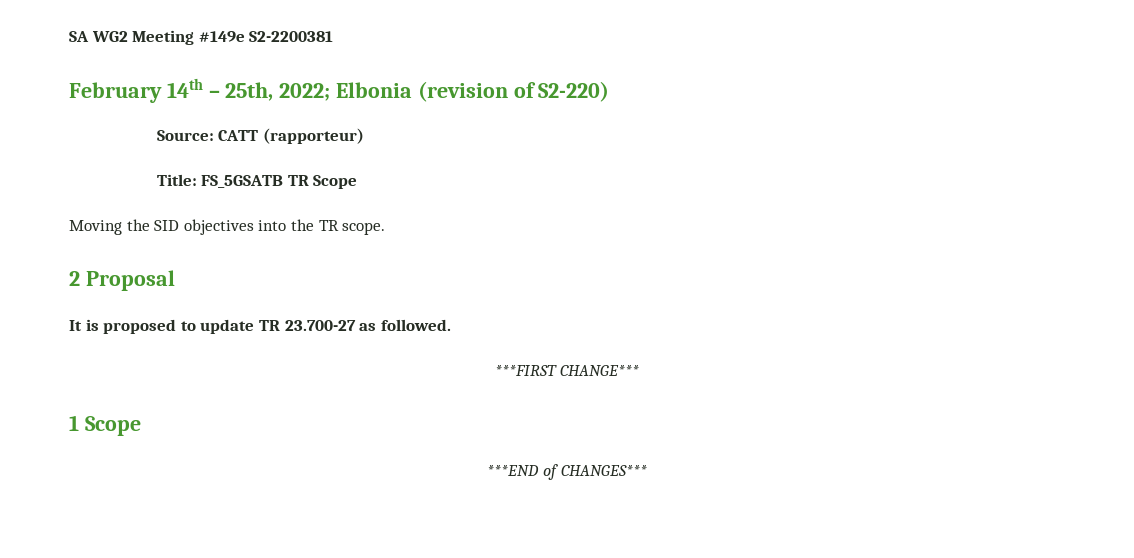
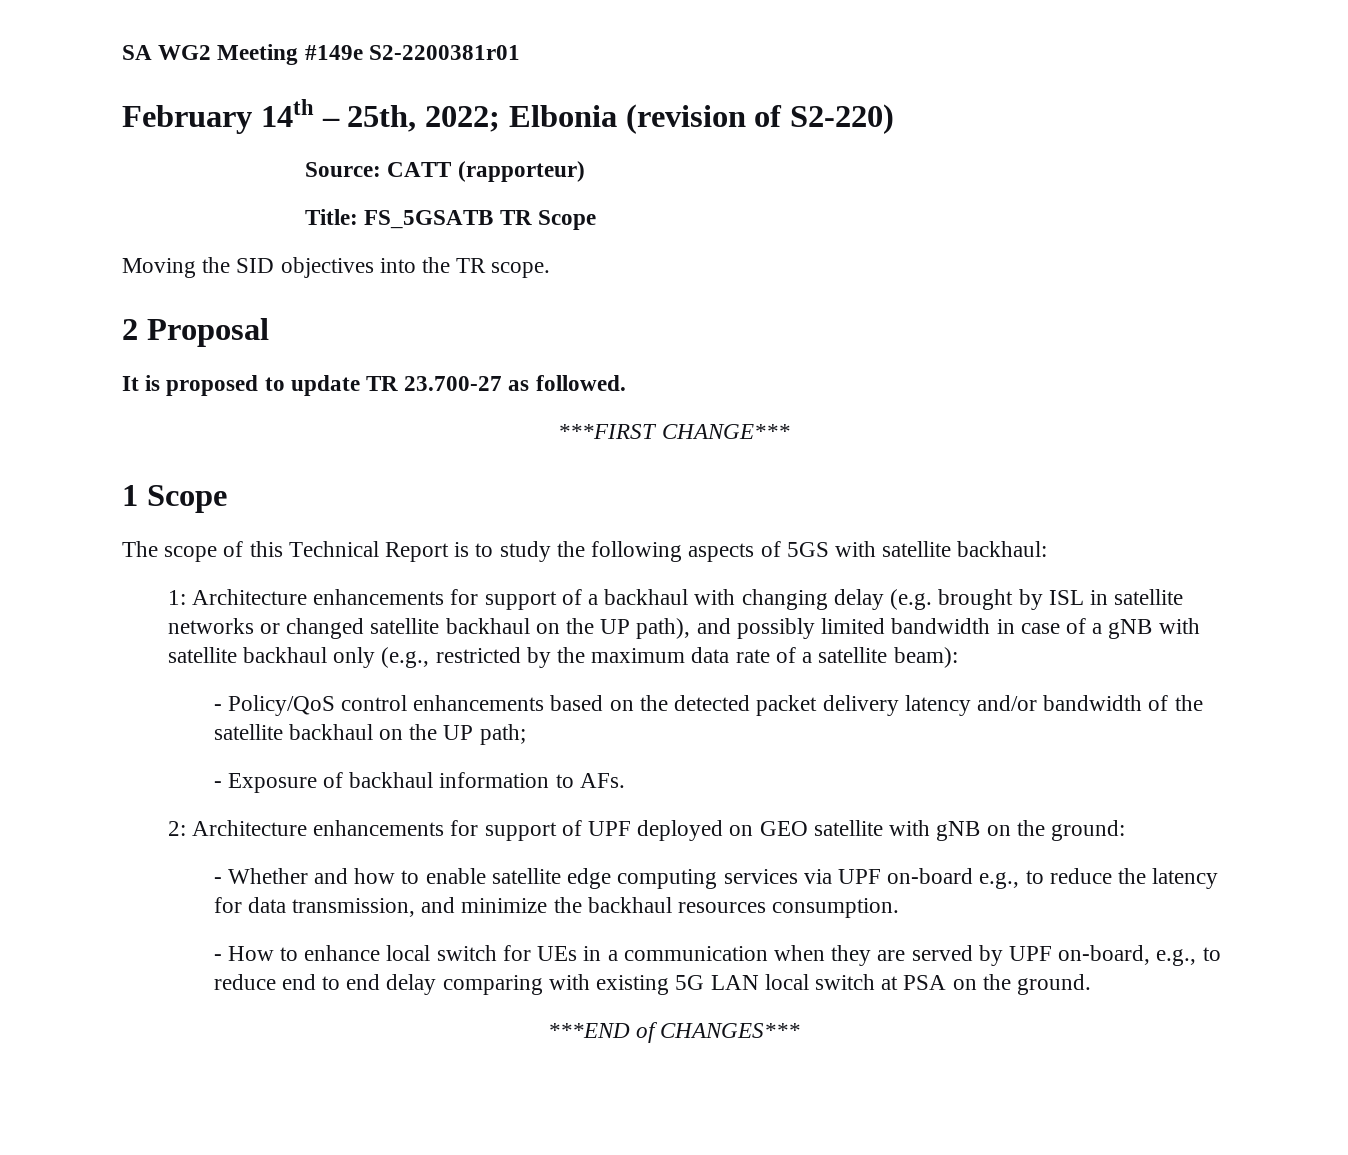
- SA WG2 Meeting #149e S2-2200381
+ SA WG2 Meeting #149e S2-2200381r01
+ The scope of this Technical Report is to study the following aspects of 5GS with satellite backhaul:
+ 1: Architecture enhancements for support of a backhaul with changing delay (e.g. brought by ISL in satellite networks or changed satellite backhaul on the UP path), and possibly limited bandwidth in case of a gNB with satellite backhaul only (e.g., restricted by the maximum data rate of a satellite beam):
+ - Policy/QoS control enhancements based on the detected packet delivery latency and/or bandwidth of the satellite backhaul on the UP path;
+ - Exposure of backhaul information to AFs.
+ 2: Architecture enhancements for support of UPF deployed on GEO satellite with gNB on the ground:
+ - Whether and how to enable satellite edge computing services via UPF on-board e.g., to reduce the latency for data transmission, and minimize the backhaul resources consumption.
+ - How to enhance local switch for UEs in a communication when they are served by UPF on-board, e.g., to reduce end to end delay comparing with existing 5G LAN local switch at PSA on the ground.

